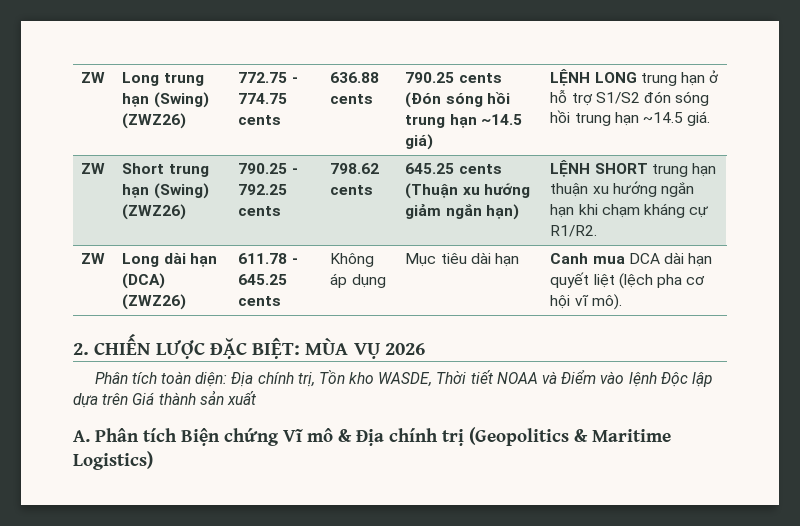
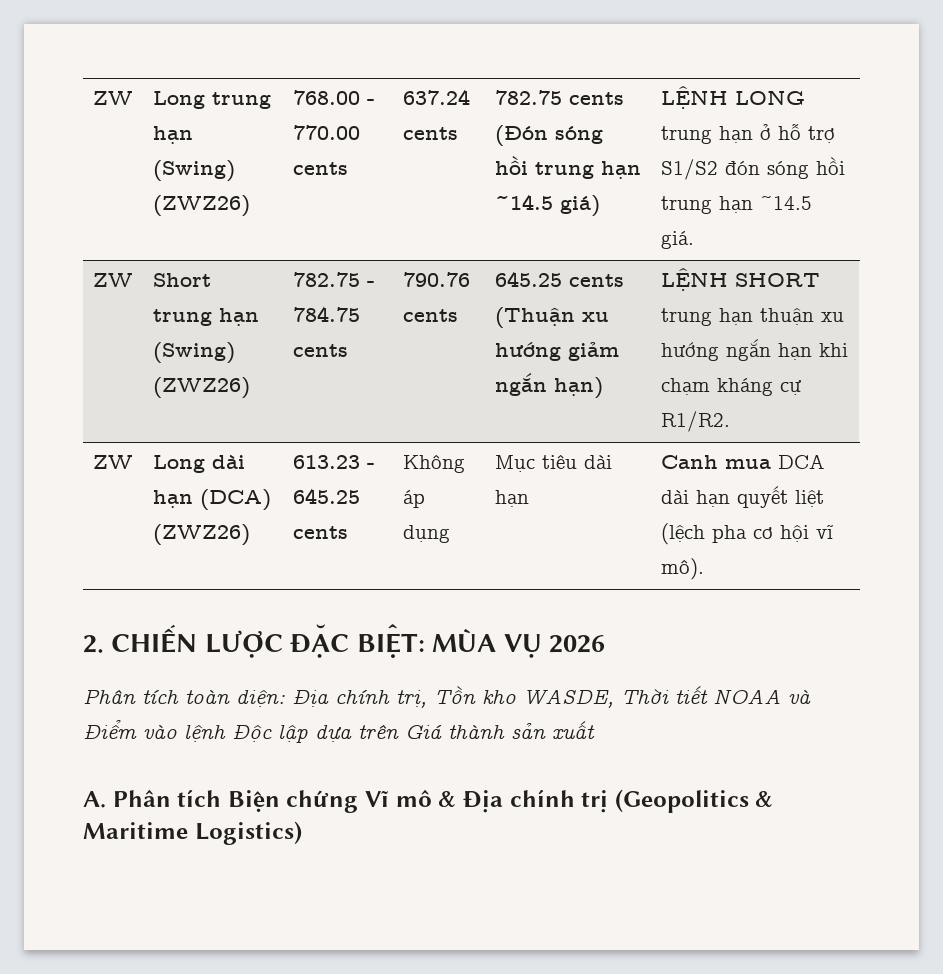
- ZW | Long trung hạn (Swing) (ZWZ26) | 772.75 - 774.75 cents | 636.88 cents | 790.25 cents (Đón sóng hồi trung hạn ~14.5 giá) | LỆNH LONG trung hạn ở hỗ trợ S1/S2 đón sóng hồi trung hạn ~14.5 giá.
+ ZW | Long trung hạn (Swing) (ZWZ26) | 768.00 - 770.00 cents | 637.24 cents | 782.75 cents (Đón sóng hồi trung hạn ~14.5 giá) | LỆNH LONG trung hạn ở hỗ trợ S1/S2 đón sóng hồi trung hạn ~14.5 giá.
- ZW | Short trung hạn (Swing) (ZWZ26) | 790.25 - 792.25 cents | 798.62 cents | 645.25 cents (Thuận xu hướng giảm ngắn hạn) | LỆNH SHORT trung hạn thuận xu hướng ngắn hạn khi chạm kháng cự R1/R2.
+ ZW | Short trung hạn (Swing) (ZWZ26) | 782.75 - 784.75 cents | 790.76 cents | 645.25 cents (Thuận xu hướng giảm ngắn hạn) | LỆNH SHORT trung hạn thuận xu hướng ngắn hạn khi chạm kháng cự R1/R2.
- ZW | Long dài hạn (DCA) (ZWZ26) | 611.78 - 645.25 cents | Không áp dụng | Mục tiêu dài hạn | Canh mua DCA dài hạn quyết liệt (lệch pha cơ hội vĩ mô).
+ ZW | Long dài hạn (DCA) (ZWZ26) | 613.23 - 645.25 cents | Không áp dụng | Mục tiêu dài hạn | Canh mua DCA dài hạn quyết liệt (lệch pha cơ hội vĩ mô).

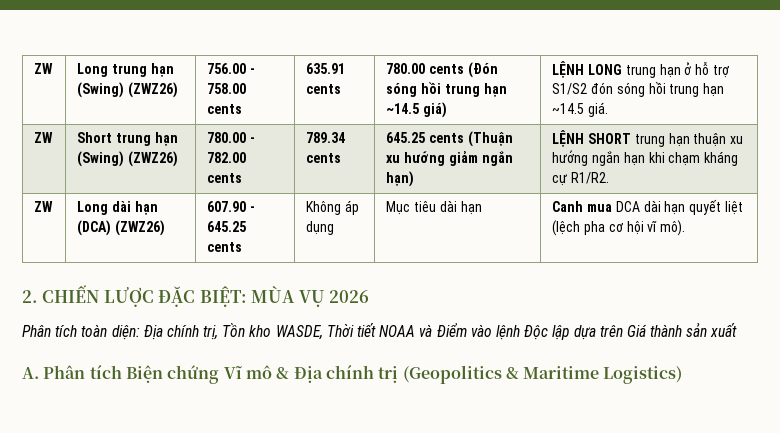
- ZW | Long trung hạn (Swing) (ZWZ26) | 768.00 - 770.00 cents | 637.24 cents | 782.75 cents (Đón sóng hồi trung hạn ~14.5 giá) | LỆNH LONG trung hạn ở hỗ trợ S1/S2 đón sóng hồi trung hạn ~14.5 giá.
+ ZW | Long trung hạn (Swing) (ZWZ26) | 756.00 - 758.00 cents | 635.91 cents | 780.00 cents (Đón sóng hồi trung hạn ~14.5 giá) | LỆNH LONG trung hạn ở hỗ trợ S1/S2 đón sóng hồi trung hạn ~14.5 giá.
- ZW | Short trung hạn (Swing) (ZWZ26) | 782.75 - 784.75 cents | 790.76 cents | 645.25 cents (Thuận xu hướng giảm ngắn hạn) | LỆNH SHORT trung hạn thuận xu hướng ngắn hạn khi chạm kháng cự R1/R2.
+ ZW | Short trung hạn (Swing) (ZWZ26) | 780.00 - 782.00 cents | 789.34 cents | 645.25 cents (Thuận xu hướng giảm ngắn hạn) | LỆNH SHORT trung hạn thuận xu hướng ngắn hạn khi chạm kháng cự R1/R2.
- ZW | Long dài hạn (DCA) (ZWZ26) | 613.23 - 645.25 cents | Không áp dụng | Mục tiêu dài hạn | Canh mua DCA dài hạn quyết liệt (lệch pha cơ hội vĩ mô).
+ ZW | Long dài hạn (DCA) (ZWZ26) | 607.90 - 645.25 cents | Không áp dụng | Mục tiêu dài hạn | Canh mua DCA dài hạn quyết liệt (lệch pha cơ hội vĩ mô).

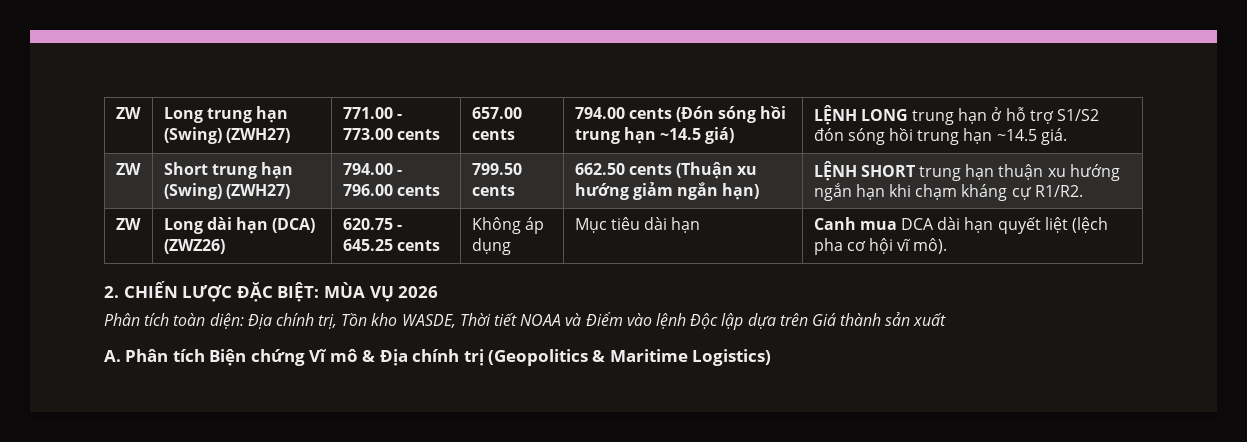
- ZW | Long trung hạn (Swing) (ZWZ26) | 756.00 - 758.00 cents | 635.91 cents | 780.00 cents (Đón sóng hồi trung hạn ~14.5 giá) | LỆNH LONG trung hạn ở hỗ trợ S1/S2 đón sóng hồi trung hạn ~14.5 giá.
+ ZW | Long trung hạn (Swing) (ZWH27) | 771.00 - 773.00 cents | 657.00 cents | 794.00 cents (Đón sóng hồi trung hạn ~14.5 giá) | LỆNH LONG trung hạn ở hỗ trợ S1/S2 đón sóng hồi trung hạn ~14.5 giá.
- ZW | Short trung hạn (Swing) (ZWZ26) | 780.00 - 782.00 cents | 789.34 cents | 645.25 cents (Thuận xu hướng giảm ngắn hạn) | LỆNH SHORT trung hạn thuận xu hướng ngắn hạn khi chạm kháng cự R1/R2.
+ ZW | Short trung hạn (Swing) (ZWH27) | 794.00 - 796.00 cents | 799.50 cents | 662.50 cents (Thuận xu hướng giảm ngắn hạn) | LỆNH SHORT trung hạn thuận xu hướng ngắn hạn khi chạm kháng cự R1/R2.
- ZW | Long dài hạn (DCA) (ZWZ26) | 607.90 - 645.25 cents | Không áp dụng | Mục tiêu dài hạn | Canh mua DCA dài hạn quyết liệt (lệch pha cơ hội vĩ mô).
+ ZW | Long dài hạn (DCA) (ZWZ26) | 620.75 - 645.25 cents | Không áp dụng | Mục tiêu dài hạn | Canh mua DCA dài hạn quyết liệt (lệch pha cơ hội vĩ mô).

